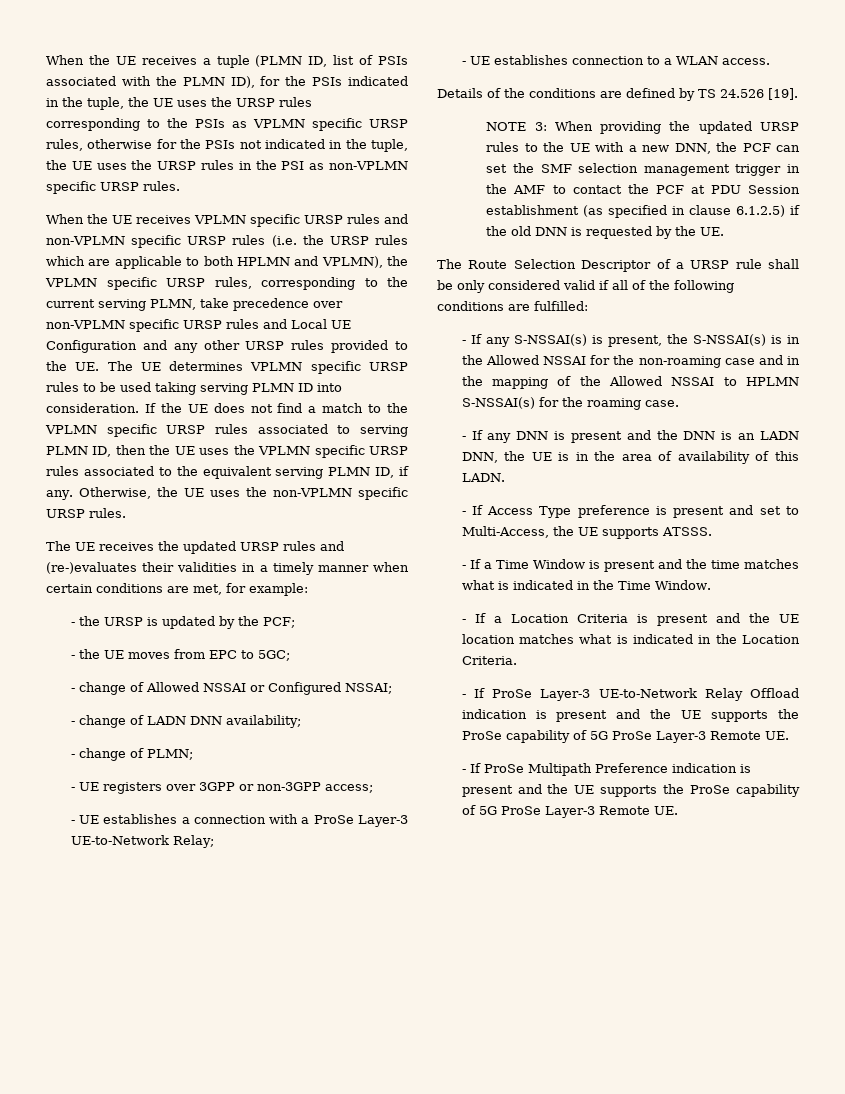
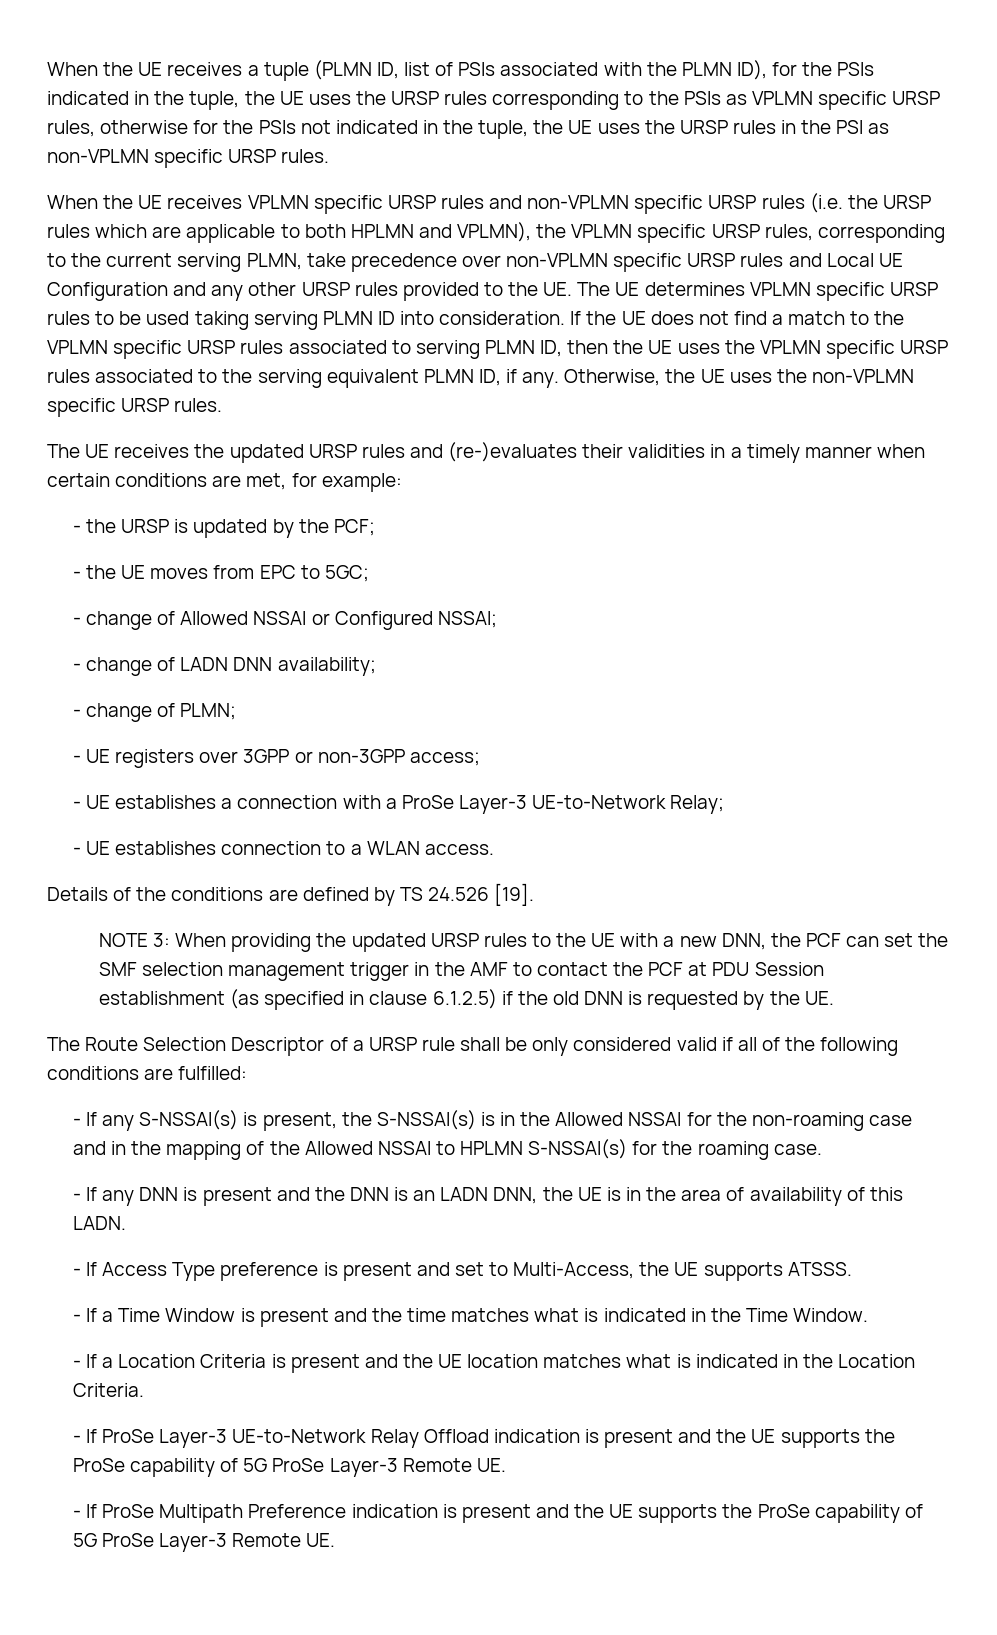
- If the UE does not find a match to the VPLMN specific URSP rules associated to serving PLMN ID, then the UE uses the VPLMN specific URSP rules associated to the equivalent serving PLMN ID, if any.
+ If the UE does not find a match to the VPLMN specific URSP rules associated to serving PLMN ID, then the UE uses the VPLMN specific URSP rules associated to the serving equivalent PLMN ID, if any.

